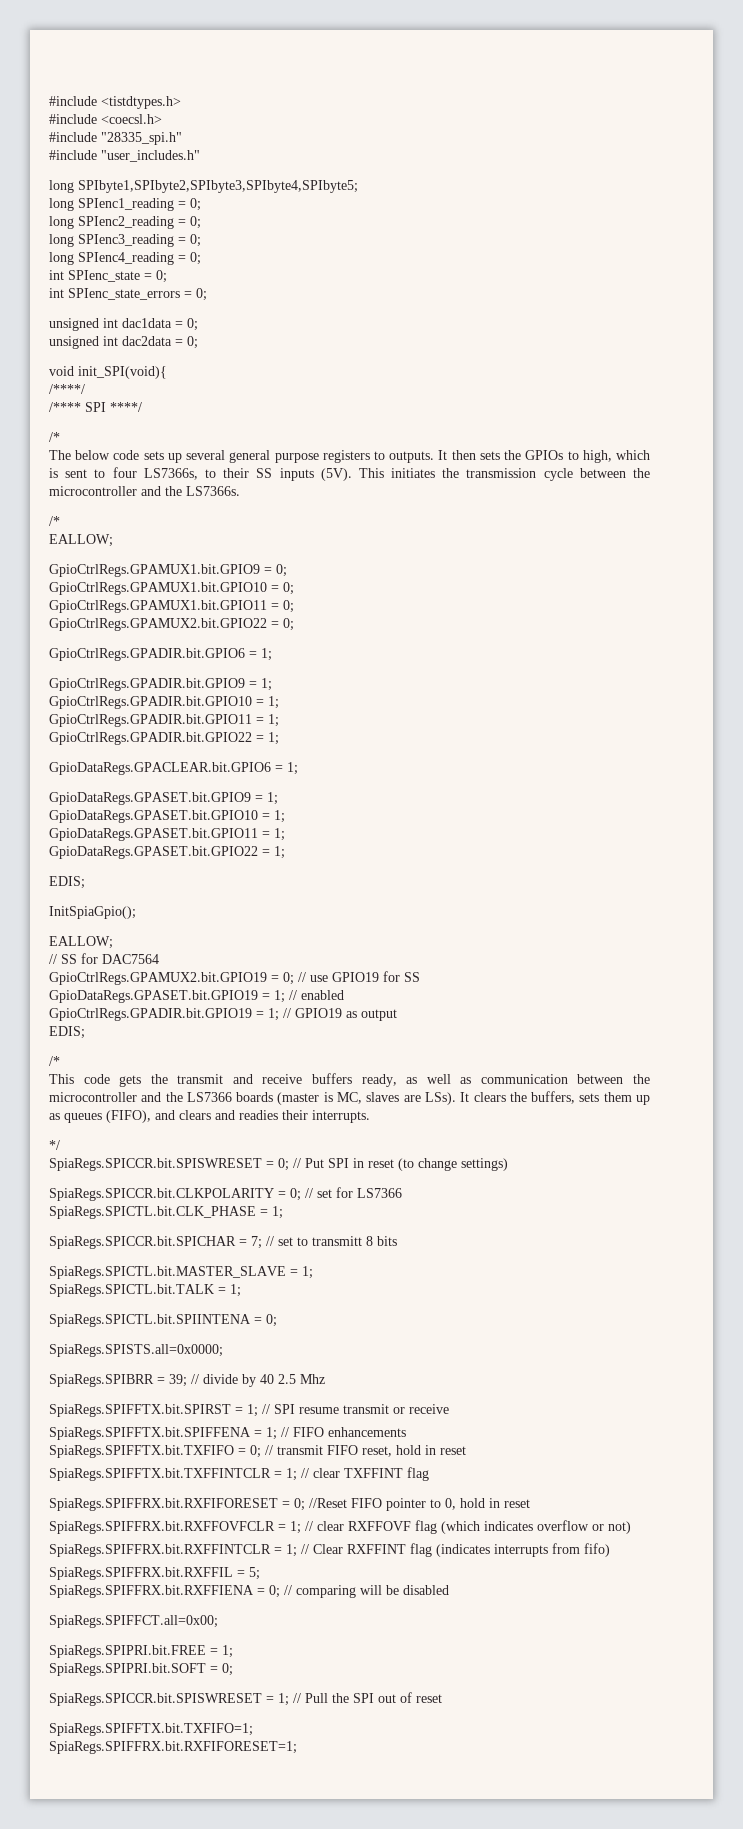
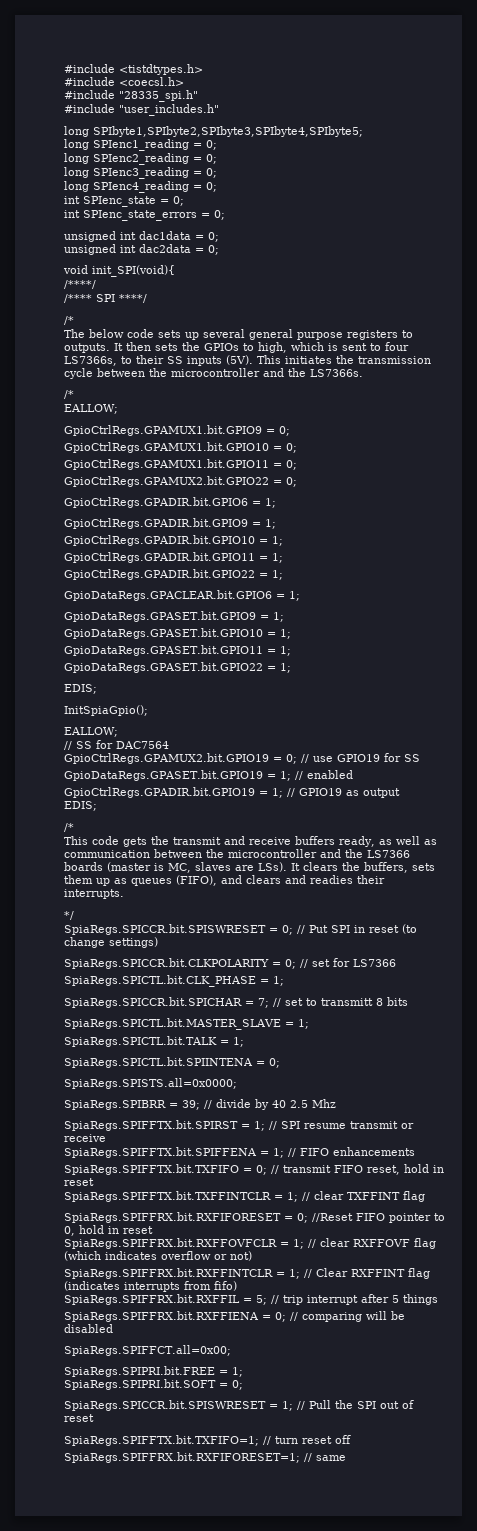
- SpiaRegs.SPIFFRX.bit.RXFFIL = 5;
+ SpiaRegs.SPIFFRX.bit.RXFFIL = 5; // trip interrupt after 5 things
- SpiaRegs.SPIFFTX.bit.TXFIFO=1;
+ SpiaRegs.SPIFFTX.bit.TXFIFO=1; // turn reset off
- SpiaRegs.SPIFFRX.bit.RXFIFORESET=1;
+ SpiaRegs.SPIFFRX.bit.RXFIFORESET=1; // same

